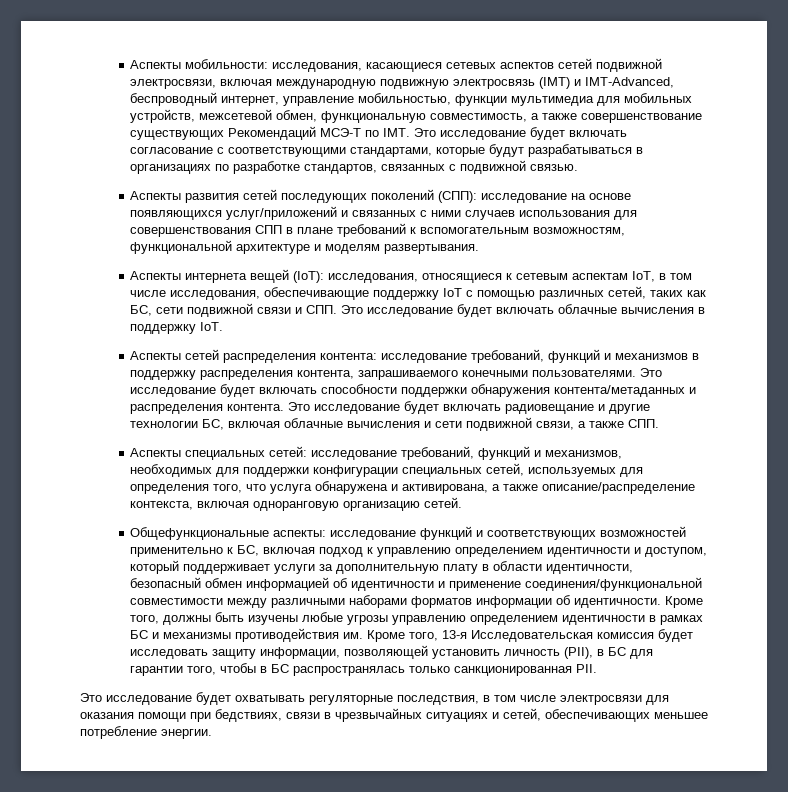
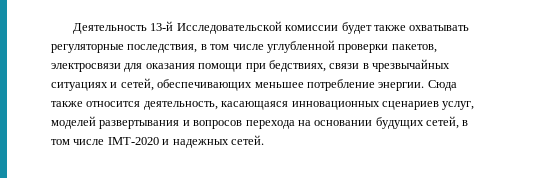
- Аспекты мобильности: исследования, касающиеся сетевых аспектов сетей подвижной электросвязи, включая международную подвижную электросвязь (IMT) и IMT-Advanced, беспроводный интернет, управление мобильностью, функции мультимедиа для мобильных устройств, межсетевой обмен, функциональную совместимость, а также совершенствование существующих Рекомендаций МСЭ-Т по IMT. Это исследование будет включать согласование с соответствующими стандартами, которые будут разрабатываться в организациях по разработке стандартов, связанных с подвижной связью.
- Аспекты развития сетей последующих поколений (СПП): исследование на основе появляющихся услуг/приложений и связанных с ними случаев использования для совершенствования СПП в плане требований к вспомогательным возможностям, функциональной архитектуре и моделям развертывания.
- Аспекты интернета вещей (IoT): исследования, относящиеся к сетевым аспектам IoT, в том числе исследования, обеспечивающие поддержку IoT с помощью различных сетей, таких как БС, сети подвижной связи и СПП. Это исследование будет включать облачные вычисления в поддержку IoT.
- Аспекты сетей распределения контента: исследование требований, функций и механизмов в поддержку распределения контента, запрашиваемого конечными пользователями. Это исследование будет включать способности поддержки обнаружения контента/метаданных и распределения контента. Это исследование будет включать радиовещание и другие технологии БС, включая облачные вычисления и сети подвижной связи, а также СПП.
- Аспекты специальных сетей: исследование требований, функций и механизмов, необходимых для поддержки конфигурации специальных сетей, используемых для определения того, что услуга обнаружена и активирована, а также описание/распределение контекста, включая одноранговую организацию сетей.
- Общефункциональные аспекты: исследование функций и соответствующих возможностей применительно к БС, включая подход к управлению определением идентичности и доступом, который поддерживает услуги за дополнительную плату в области идентичности, безопасный обмен информацией об идентичности и применение соединения/функциональной совместимости между различными наборами форматов информации об идентичности. Кроме того, должны быть изучены любые угрозы управлению определением идентичности в рамках БС и механизмы противодействия им. Кроме того, 13-я Исследовательская комиссия будет исследовать защиту информации, позволяющей установить личность (PII), в БС для гарантии того, чтобы в БС распространялась только санкционированная PII.
- Это исследование будет охватывать регуляторные последствия, в том числе электросвязи для оказания помощи при бедствиях, связи в чрезвычайных ситуациях и сетей, обеспечивающих меньшее потребление энергии.
+ Деятельность 13-й Исследовательской комиссии будет также охватывать регуляторные последствия, в том числе углубленной проверки пакетов, электросвязи для оказания помощи при бедствиях, связи в чрезвычайных ситуациях и сетей, обеспечивающих меньшее потребление энергии.
+ Сюда также относится деятельность, касающаяся инновационных сценариев услуг, моделей развертывания и вопросов перехода на основании будущих сетей, в том числе IMT-2020 и надежных сетей.

